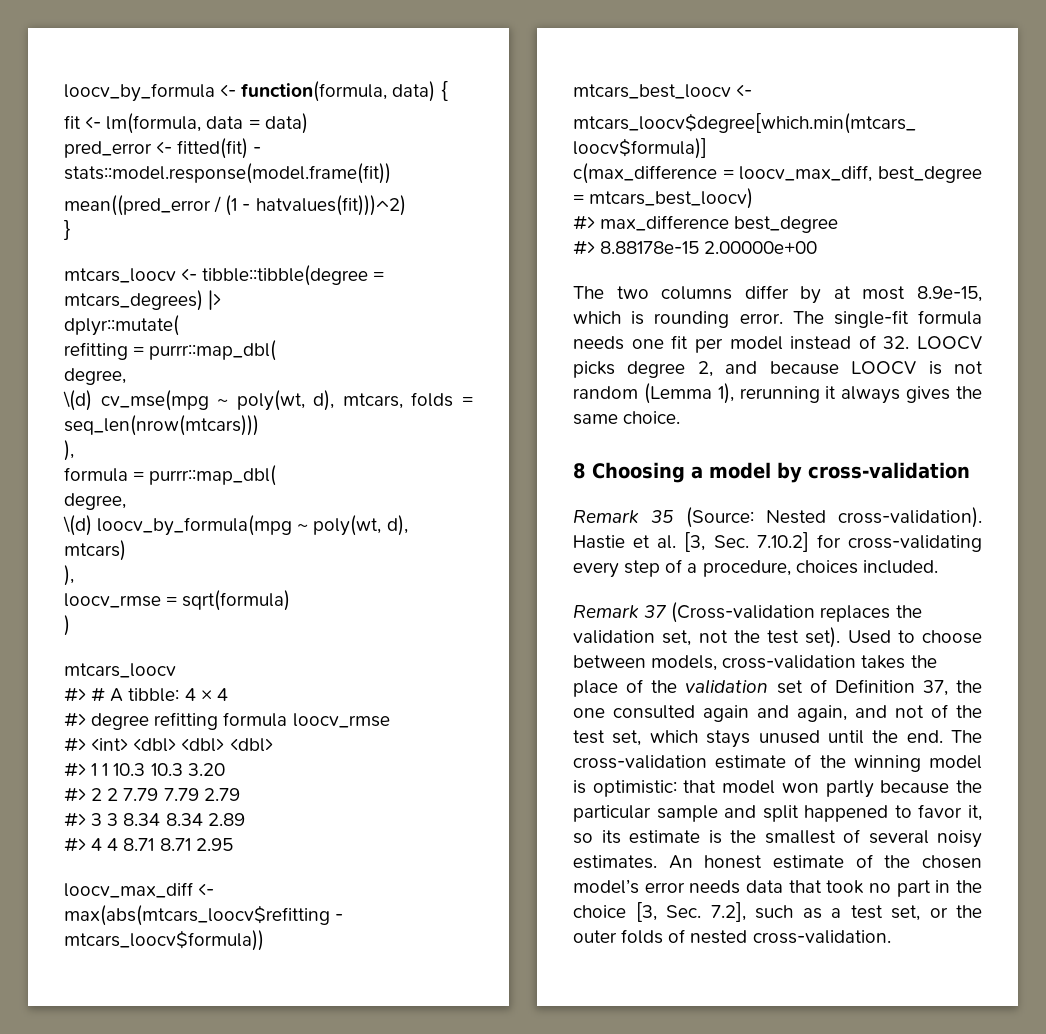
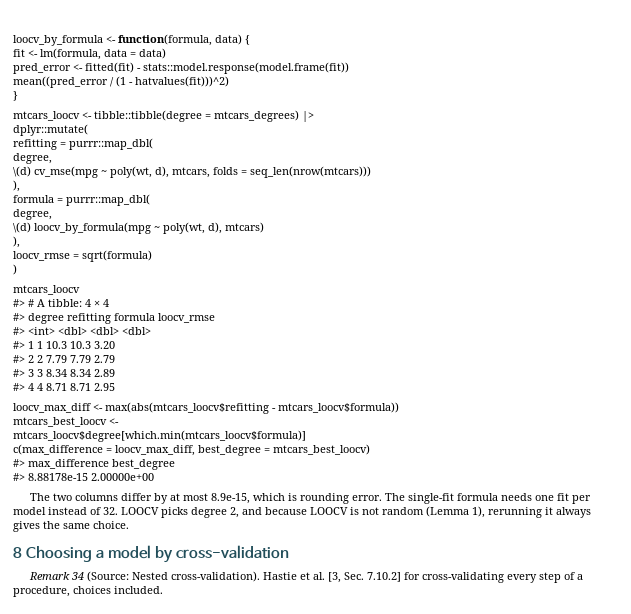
- Remark 35 (Source: Nested cross-validation).
+ Remark 34 (Source: Nested cross-validation).
- Remark 37 (Cross-validation replaces the validation set, not the test set). Used to choose between models, cross-validation takes the place of the validation set of Definition 37, the one consulted again and again, and not of the test set, which stays unused until the end. The cross-validation estimate of the winning model is optimistic: that model won partly because the particular sample and split happened to favor it, so its estimate is the smallest of several noisy estimates. An honest estimate of the chosen model’s error needs data that took no part in the choice [3, Sec. 7.2], such as a test set, or the outer folds of nested cross-validation.

